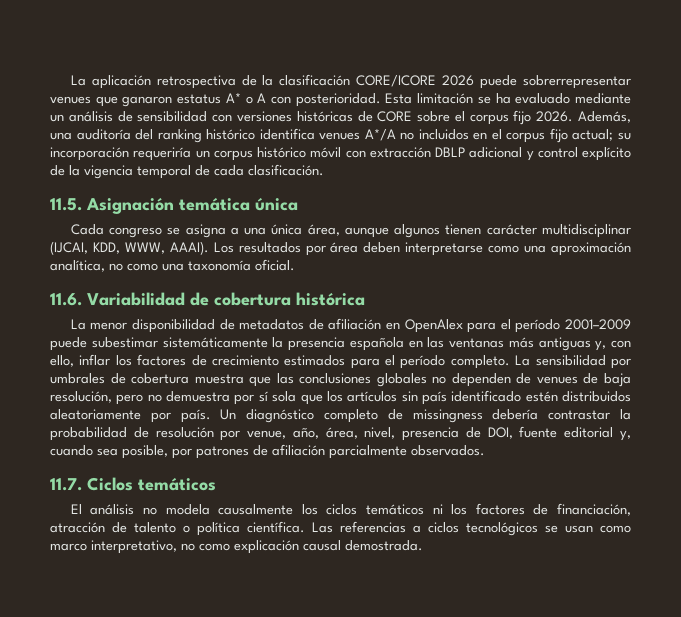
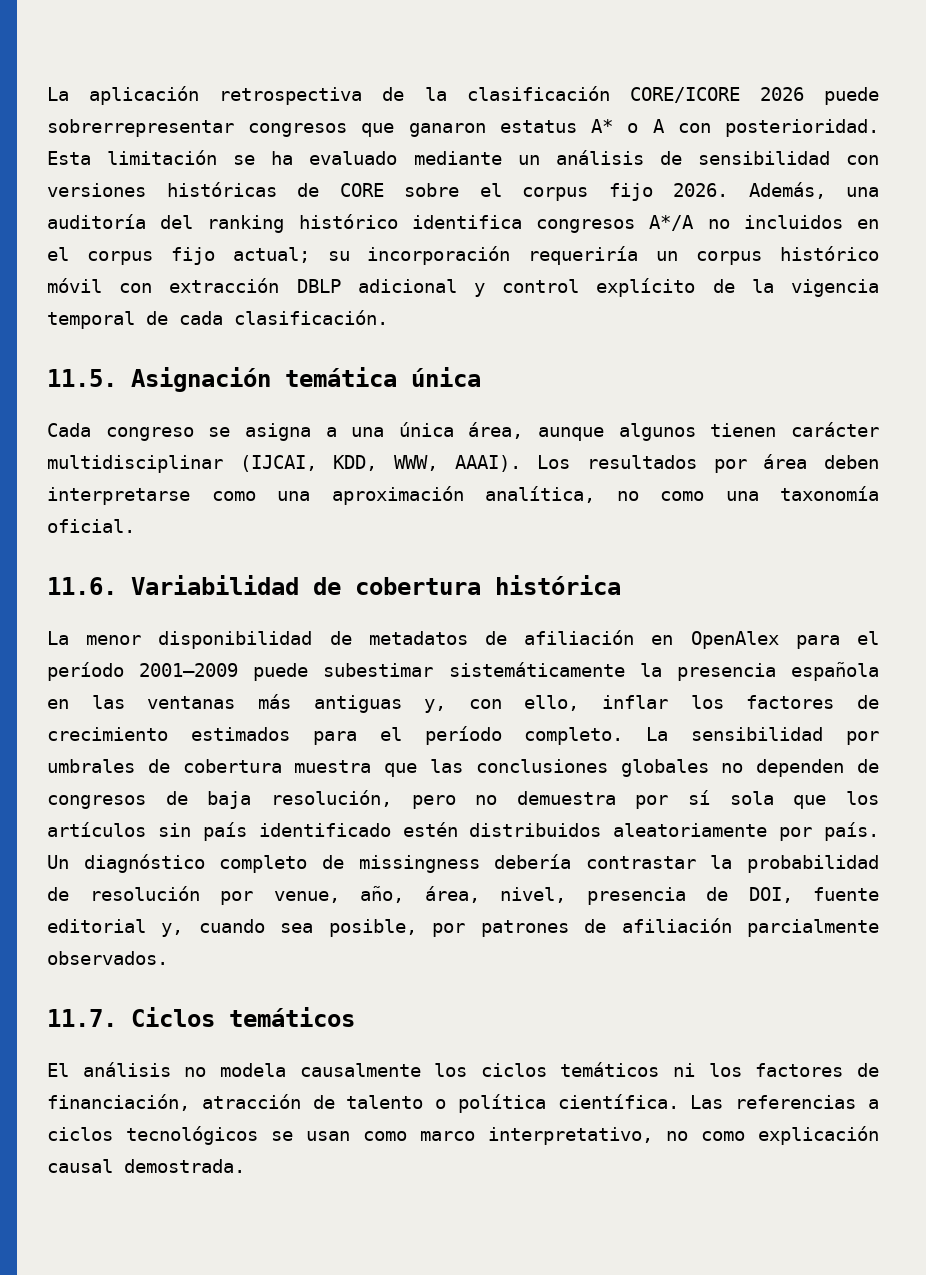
- La aplicación retrospectiva de la clasificación CORE/ICORE 2026 puede sobrerrepresentar venues que ganaron estatus A* o A con posterioridad.
+ La aplicación retrospectiva de la clasificación CORE/ICORE 2026 puede sobrerrepresentar congresos que ganaron estatus A* o A con posterioridad.
- Además, una auditoría del ranking histórico identifica venues A*/A no incluidos en el corpus fijo actual; su incorporación requeriría un corpus histórico móvil con extracción DBLP adicional y control explícito de la vigencia temporal de cada clasificación.
+ Además, una auditoría del ranking histórico identifica congresos A*/A no incluidos en el corpus fijo actual; su incorporación requeriría un corpus histórico móvil con extracción DBLP adicional y control explícito de la vigencia temporal de cada clasificación.
- La sensibilidad por umbrales de cobertura muestra que las conclusiones globales no dependen de venues de baja resolución, pero no demuestra por sí sola que los artículos sin país identificado estén distribuidos aleatoriamente por país.
+ La sensibilidad por umbrales de cobertura muestra que las conclusiones globales no dependen de congresos de baja resolución, pero no demuestra por sí sola que los artículos sin país identificado estén distribuidos aleatoriamente por país.

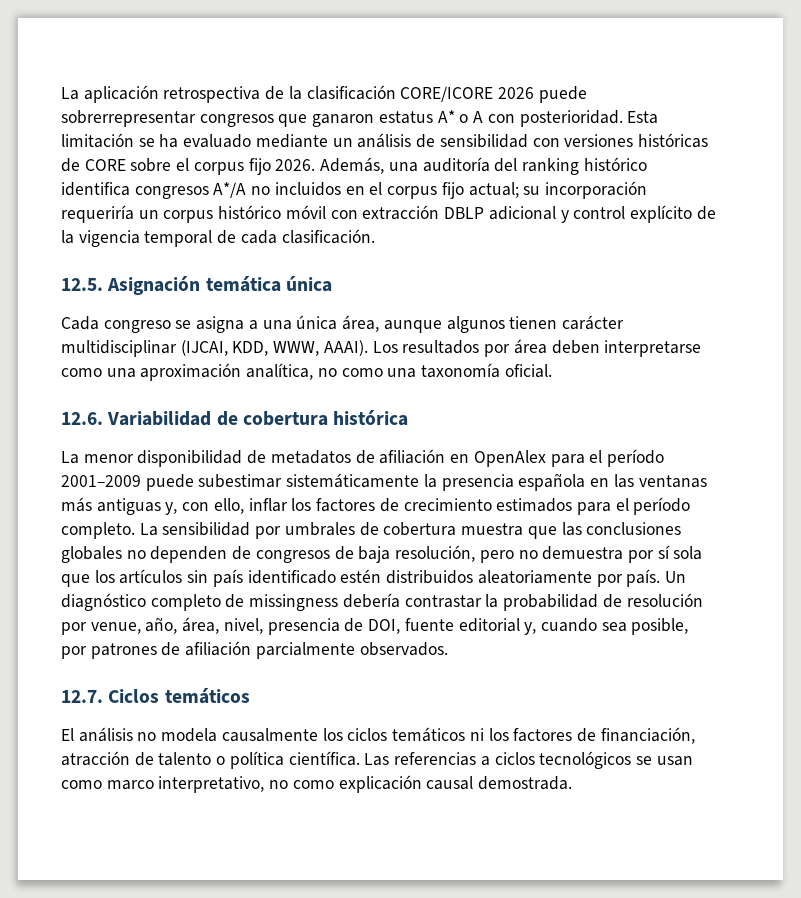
- 11.5. Asignación temática única
+ 12.5. Asignación temática única
- 11.6. Variabilidad de cobertura histórica
+ 12.6. Variabilidad de cobertura histórica
- 11.7. Ciclos temáticos
+ 12.7. Ciclos temáticos

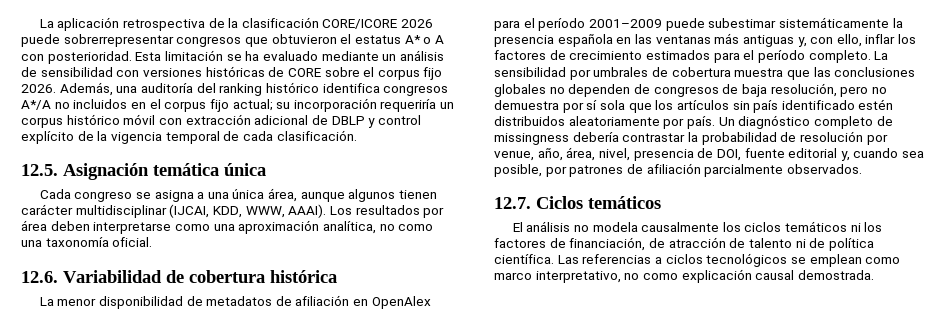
- La aplicación retrospectiva de la clasificación CORE/ICORE 2026 puede sobrerrepresentar congresos que ganaron estatus A* o A con posterioridad.
+ La aplicación retrospectiva de la clasificación CORE/ICORE 2026 puede sobrerrepresentar congresos que obtuvieron el estatus A* o A con posterioridad.
- Además, una auditoría del ranking histórico identifica congresos A*/A no incluidos en el corpus fijo actual; su incorporación requeriría un corpus histórico móvil con extracción DBLP adicional y control explícito de la vigencia temporal de cada clasificación.
+ Además, una auditoría del ranking histórico identifica congresos A*/A no incluidos en el corpus fijo actual; su incorporación requeriría un corpus histórico móvil con extracción adicional de DBLP y control explícito de la vigencia temporal de cada clasificación.
- El análisis no modela causalmente los ciclos temáticos ni los factores de financiación, atracción de talento o política científica.
+ El análisis no modela causalmente los ciclos temáticos ni los factores de financiación, de atracción de talento ni de política científica.
- Las referencias a ciclos tecnológicos se usan como marco interpretativo, no como explicación causal demostrada.
+ Las referencias a ciclos tecnológicos se emplean como marco interpretativo, no como explicación causal demostrada.

